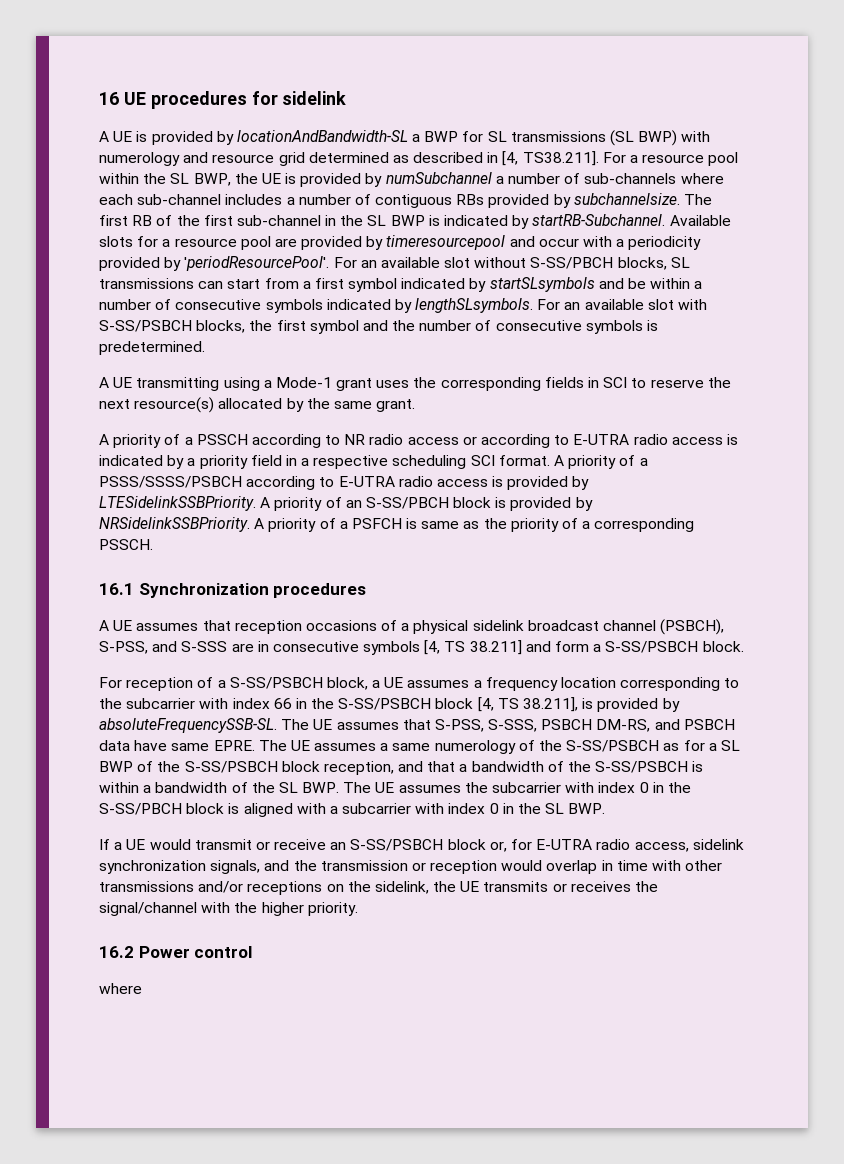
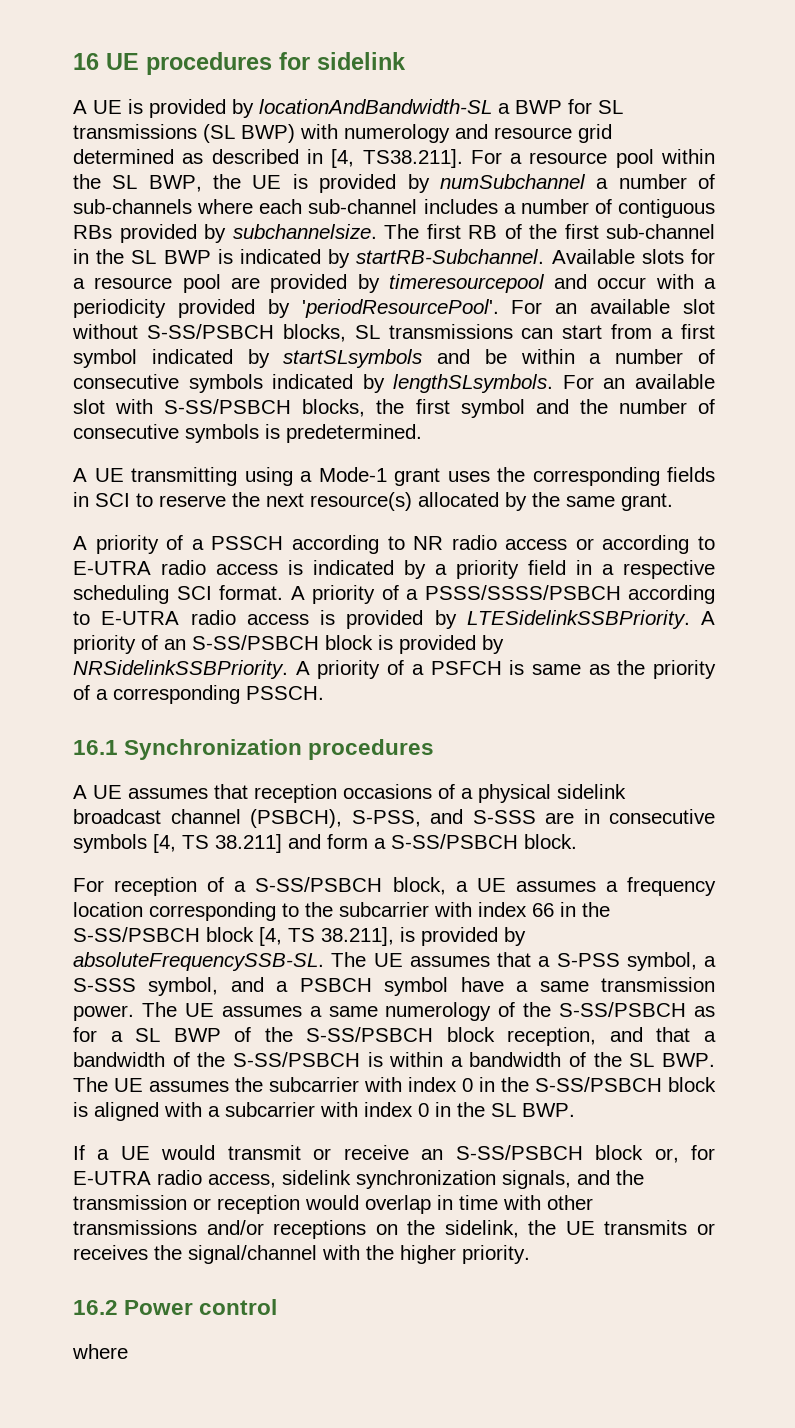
- For an available slot without S-SS/PBCH blocks, SL transmissions can start from a first symbol indicated by startSLsymbols and be within a number of consecutive symbols indicated by lengthSLsymbols.
+ For an available slot without S-SS/PSBCH blocks, SL transmissions can start from a first symbol indicated by startSLsymbols and be within a number of consecutive symbols indicated by lengthSLsymbols.
- A priority of an S-SS/PBCH block is provided by NRSidelinkSSBPriority.
+ A priority of an S-SS/PSBCH block is provided by NRSidelinkSSBPriority.
- The UE assumes that S-PSS, S-SSS, PSBCH DM-RS, and PSBCH data have same EPRE.
+ The UE assumes that a S-PSS symbol, a S-SSS symbol, and a PSBCH symbol have a same transmission power.
- The UE assumes a same numerology of the S-SS/PSBCH as for a SL BWP of the S-SS/PSBCH block reception, and that a bandwidth of the S-SS/PSBCH is within a bandwidth of the SL BWP. The UE assumes the subcarrier with index 0 in the S-SS/PBCH block is aligned with a subcarrier with index 0 in the SL BWP.
+ The UE assumes a same numerology of the S-SS/PSBCH as for a SL BWP of the S-SS/PSBCH block reception, and that a bandwidth of the S-SS/PSBCH is within a bandwidth of the SL BWP. The UE assumes the subcarrier with index 0 in the S-SS/PSBCH block is aligned with a subcarrier with index 0 in the SL BWP.

